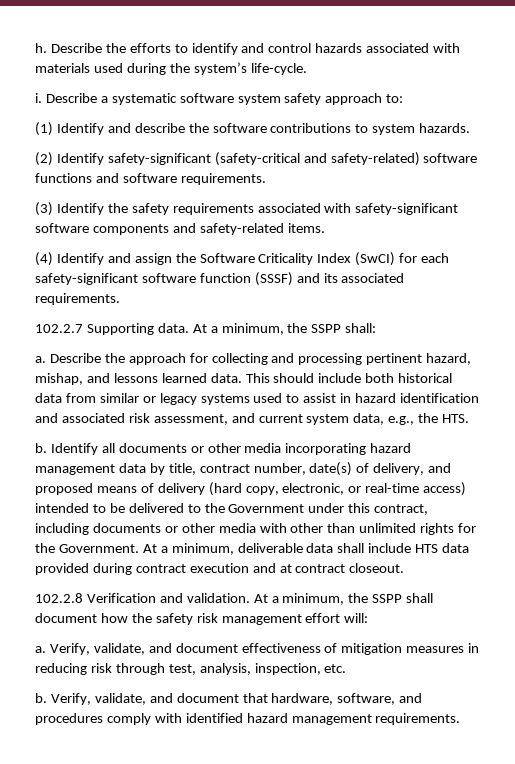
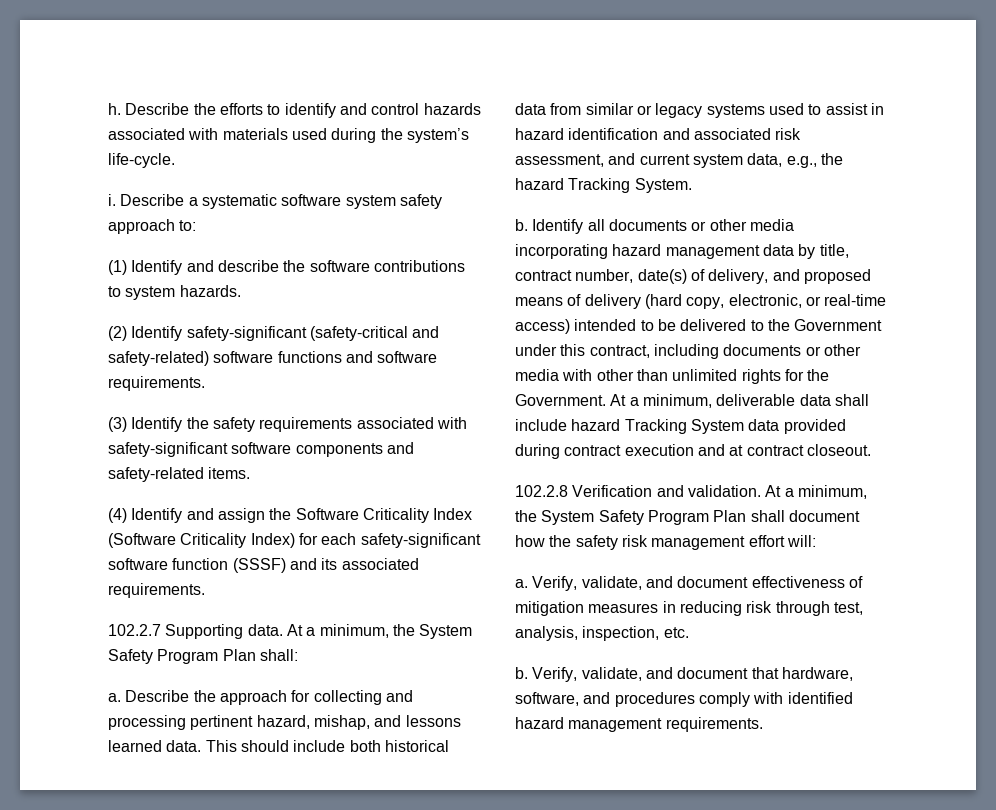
- (4) Identify and assign the Software Criticality Index (SwCI) for each safety-significant software function (SSSF) and its associated requirements.
+ (4) Identify and assign the Software Criticality Index (Software Criticality Index) for each safety-significant software function (SSSF) and its associated requirements.
- At a minimum, the SSPP shall:
+ At a minimum, the System Safety Program Plan shall:
- This should include both historical data from similar or legacy systems used to assist in hazard identification and associated risk assessment, and current system data, e.g., the HTS.
+ This should include both historical data from similar or legacy systems used to assist in hazard identification and associated risk assessment, and current system data, e.g., the hazard Tracking System.
- At a minimum, deliverable data shall include HTS data provided during contract execution and at contract closeout.
+ At a minimum, deliverable data shall include hazard Tracking System data provided during contract execution and at contract closeout.
- At a minimum, the SSPP shall document how the safety risk management effort will:
+ At a minimum, the System Safety Program Plan shall document how the safety risk management effort will:

